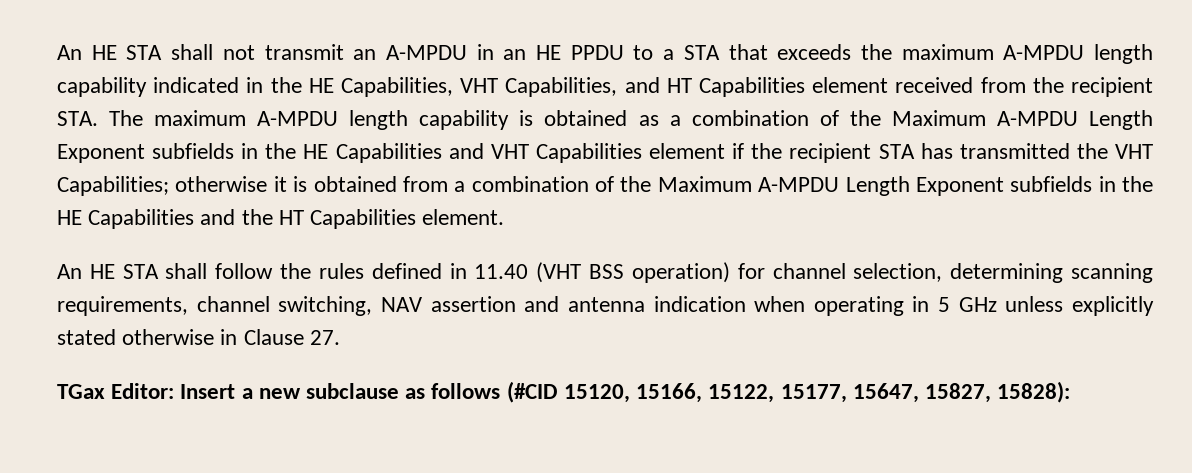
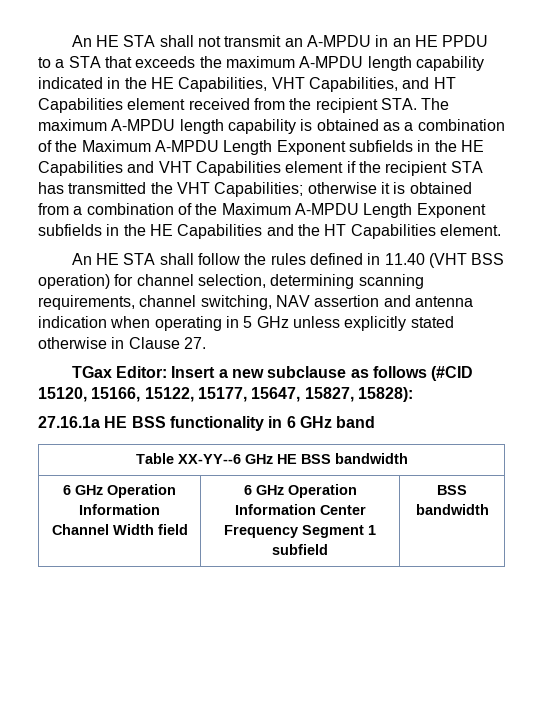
+ 27.16.1a HE BSS functionality in 6 GHz band
+ Table XX-YY--6 GHz HE BSS bandwidth
+ 6 GHz Operation Information Channel Width field | 6 GHz Operation Information Center Frequency Segment 1 subfield | BSS bandwidth

